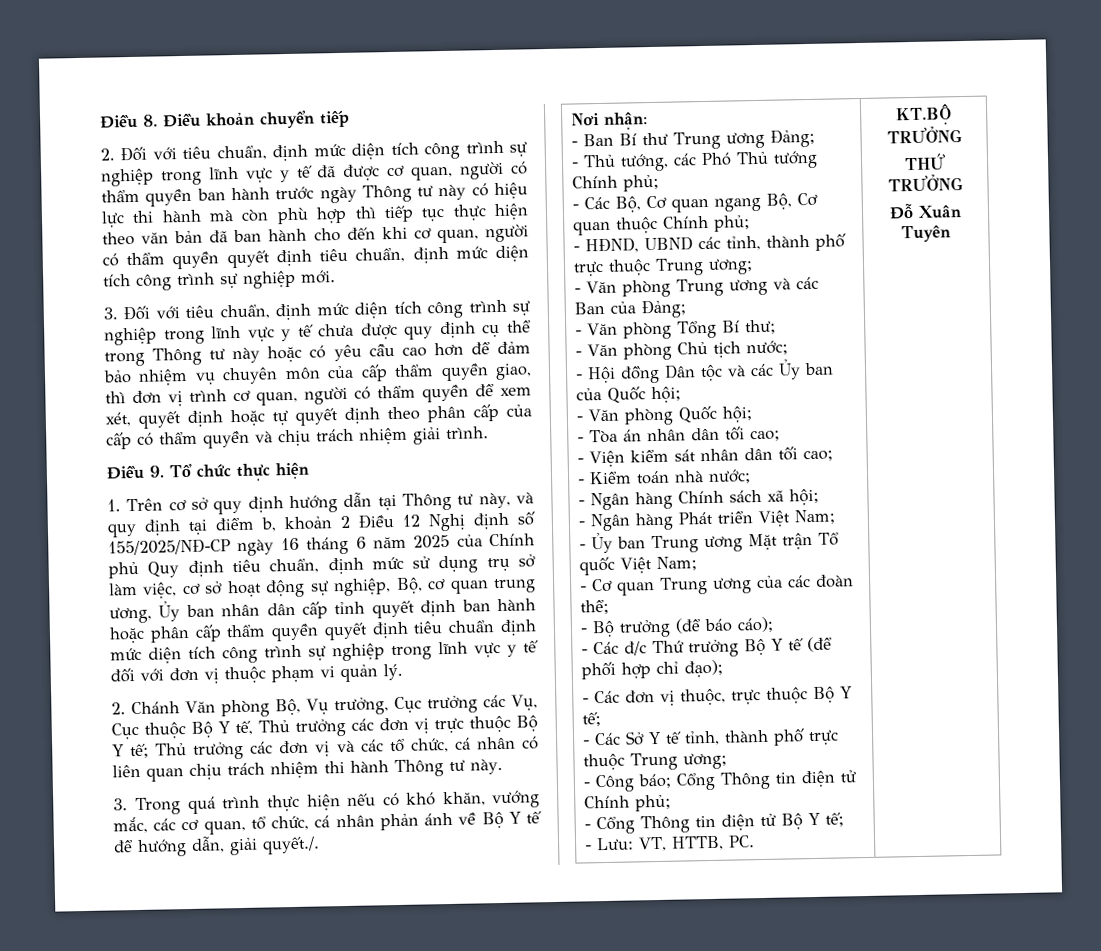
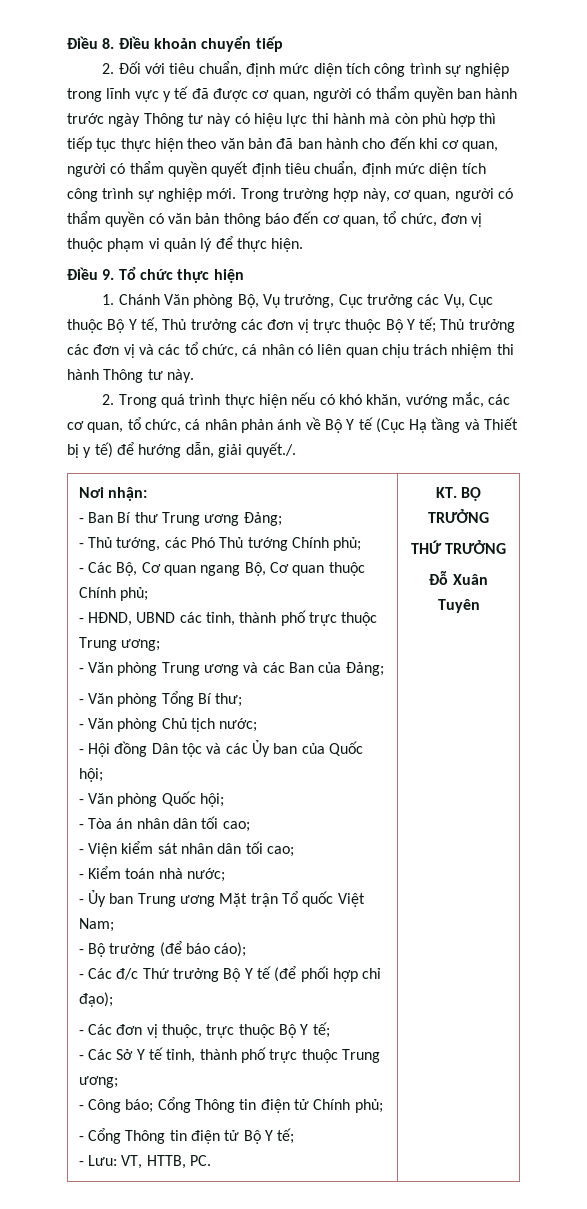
- 2. Đối với tiêu chuẩn, định mức diện tích công trình sự nghiệp trong lĩnh vực y tế đã được cơ quan, người có thẩm quyền ban hành trước ngày Thông tư này có hiệu lực thi hành mà còn phù hợp thì tiếp tục thực hiện theo văn bản đã ban hành cho đến khi cơ quan, người có thẩm quyền quyết định tiêu chuẩn, định mức diện tích công trình sự nghiệp mới.
- 3. Đối với tiêu chuẩn, định mức diện tích công trình sự nghiệp trong lĩnh vực y tế chưa được quy định cụ thể trong Thông tư này hoặc có yêu cầu cao hơn để đảm bảo nhiệm vụ chuyên môn của cấp thẩm quyền giao, thì đơn vị trình cơ quan, người có thẩm quyền để xem xét, quyết định hoặc tự quyết định theo phân cấp của cấp có thẩm quyền và chịu trách nhiệm giải trình.
+ 2. Đối với tiêu chuẩn, định mức diện tích công trình sự nghiệp trong lĩnh vực y tế đã được cơ quan, người có thẩm quyền ban hành trước ngày Thông tư này có hiệu lực thi hành mà còn phù hợp thì tiếp tục thực hiện theo văn bản đã ban hành cho đến khi cơ quan, người có thẩm quyền quyết định tiêu chuẩn, định mức diện tích công trình sự nghiệp mới. Trong trường hợp này, cơ quan, người có thẩm quyền có văn bản thông báo đến cơ quan, tổ chức, đơn vị thuộc phạm vi quản lý để thực hiện.
- 1. Trên cơ sở quy định hướng dẫn tại Thông tư này, và quy định tại điểm b, khoản 2 Điều 12 Nghị định số 155/2025/NĐ-CP ngày 16 tháng 6 năm 2025 của Chính phủ Quy định tiêu chuẩn, định mức sử dụng trụ sở làm việc, cơ sở hoạt động sự nghiệp, Bộ, cơ quan trung ương, Ủy ban nhân dân cấp tỉnh quyết định ban hành hoặc phân cấp thẩm quyền quyết định tiêu chuẩn định mức diện tích công trình sự nghiệp trong lĩnh vực y tế đối với đơn vị thuộc phạm vi quản lý.
- 2. Chánh Văn phòng Bộ, Vụ trưởng, Cục trưởng các Vụ, Cục thuộc Bộ Y tế, Thủ trưởng các đơn vị trực thuộc Bộ Y tế; Thủ trưởng các đơn vị và các tổ chức, cá nhân có liên quan chịu trách nhiệm thi hành Thông tư này.
+ 1. Chánh Văn phòng Bộ, Vụ trưởng, Cục trưởng các Vụ, Cục thuộc Bộ Y tế, Thủ trưởng các đơn vị trực thuộc Bộ Y tế; Thủ trưởng các đơn vị và các tổ chức, cá nhân có liên quan chịu trách nhiệm thi hành Thông tư này.
- 3. Trong quá trình thực hiện nếu có khó khăn, vướng mắc, các cơ quan, tổ chức, cá nhân phản ánh về Bộ Y tế để hướng dẫn, giải quyết./.
+ 2. Trong quá trình thực hiện nếu có khó khăn, vướng mắc, các cơ quan, tổ chức, cá nhân phản ánh về Bộ Y tế (Cục Hạ tầng và Thiết bị y tế) để hướng dẫn, giải quyết./.
- - Ngân hàng Chính sách xã hội;
- - Ngân hàng Phát triển Việt Nam;
- - Cơ quan Trung ương của các đoàn thể;
- KT.BỘ TRƯỞNG
+ KT. BỘ TRƯỞNG

